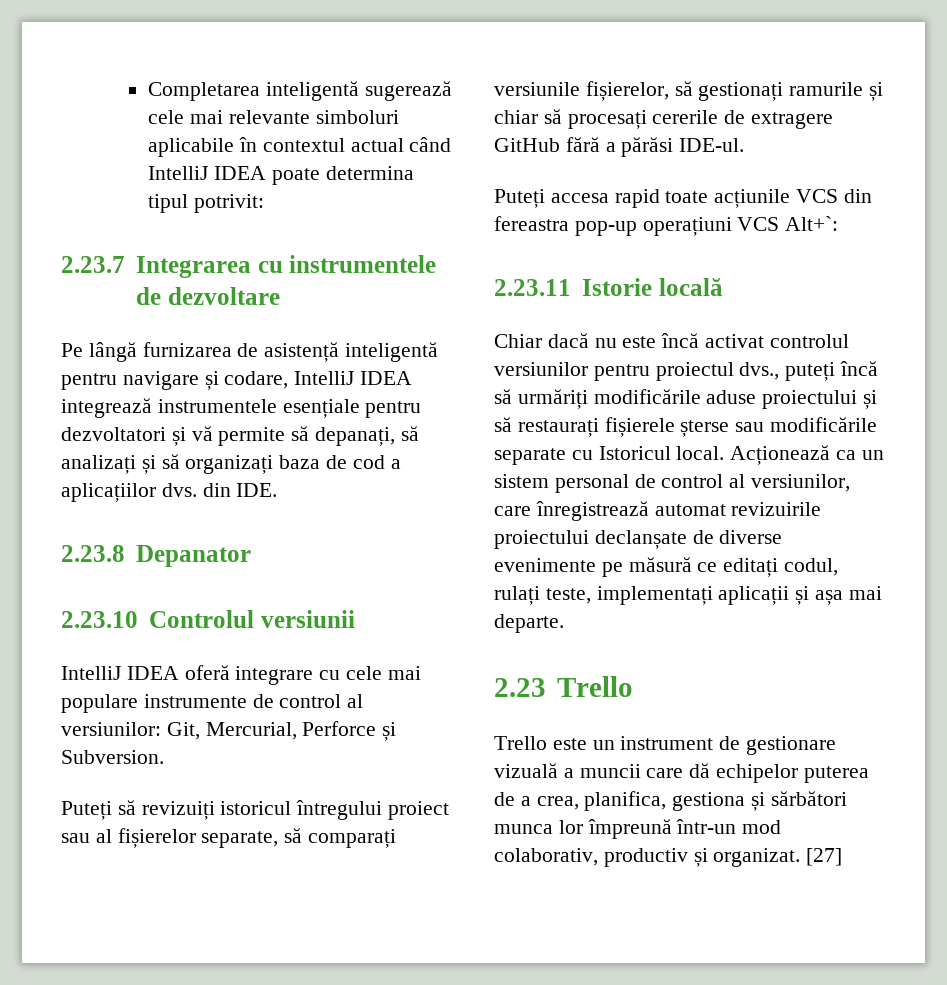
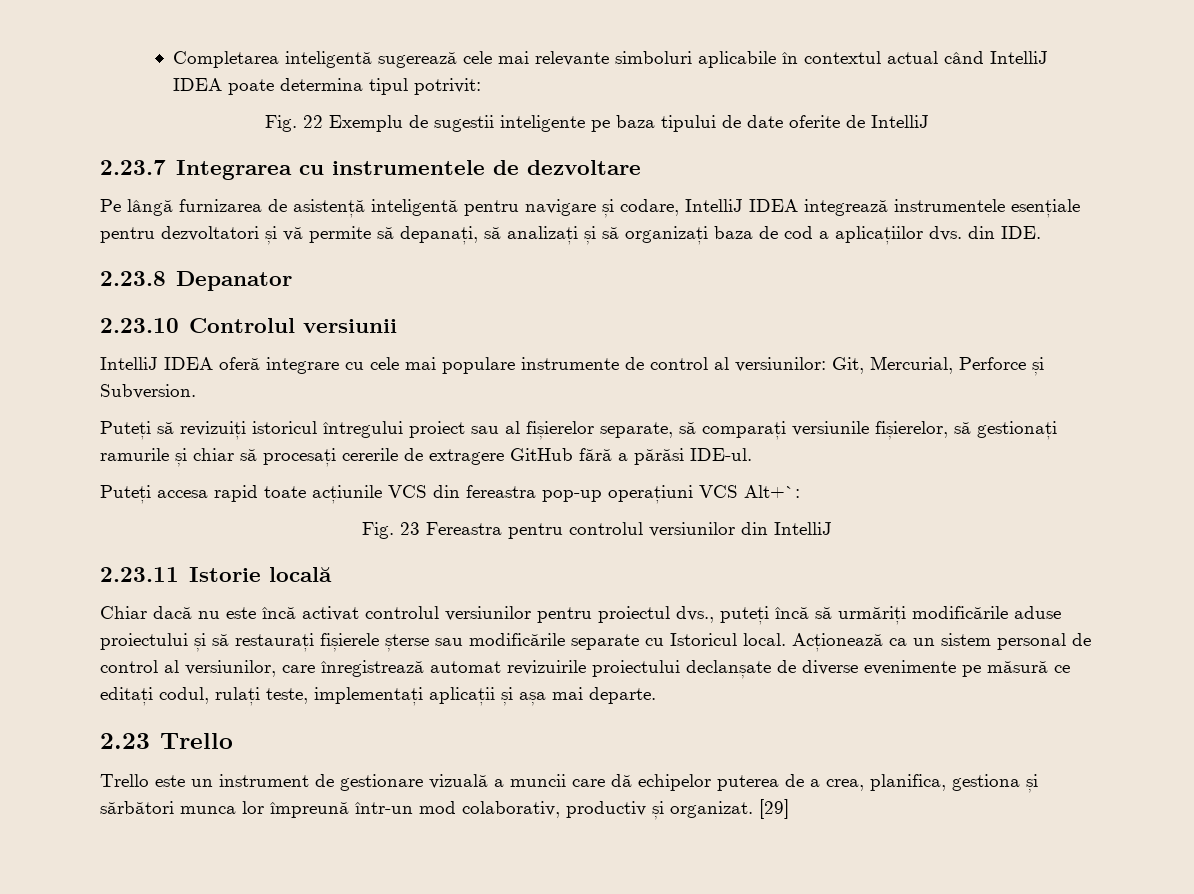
+ Fig. 22 Exemplu de sugestii inteligente pe baza tipului de date oferite de IntelliJ
+ Fig. 23 Fereastra pentru controlul versiunilor din IntelliJ
- [27]
+ [29]

